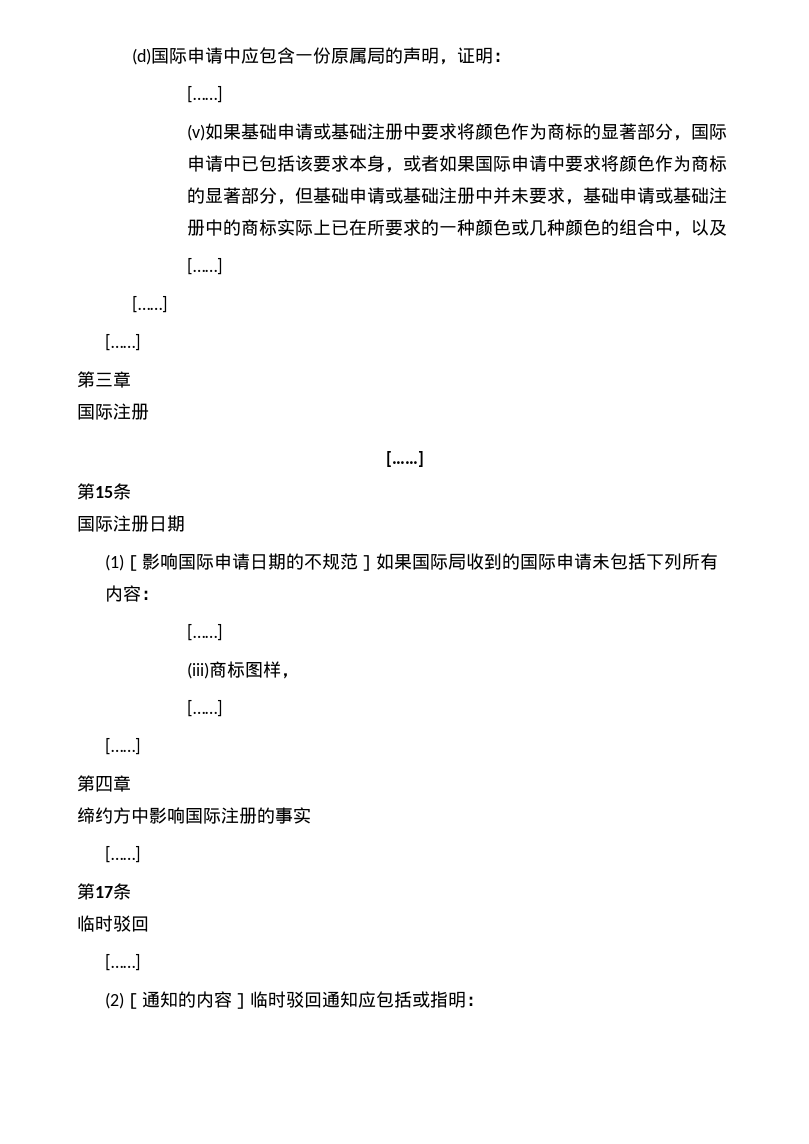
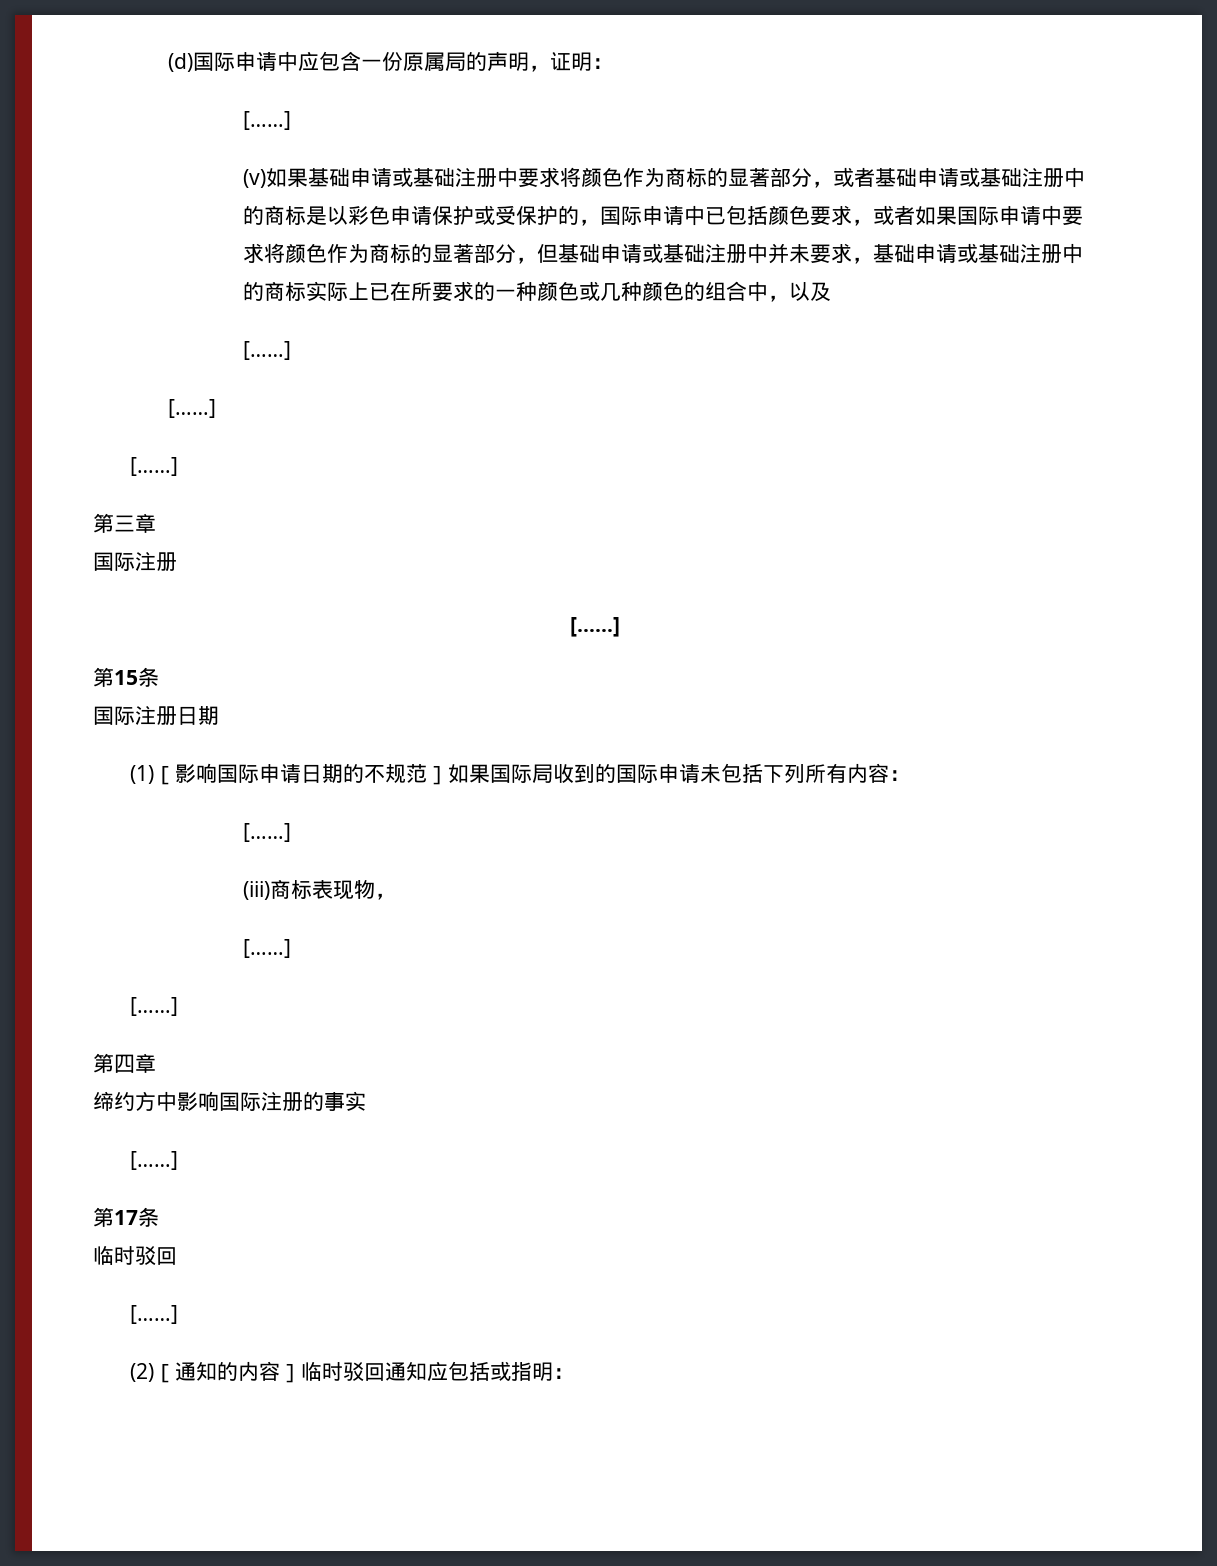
- (v)如果基础申请或基础注册中要求将颜色作为商标的显著部分，国际申请中已包括该要求本身，或者如果国际申请中要求将颜色作为商标的显著部分，但基础申请或基础注册中并未要求，基础申请或基础注册中的商标实际上已在所要求的一种颜色或几种颜色的组合中，以及
+ (v)如果基础申请或基础注册中要求将颜色作为商标的显著部分，或者基础申请或基础注册中的商标是以彩色申请保护或受保护的，国际申请中已包括颜色要求，或者如果国际申请中要求将颜色作为商标的显著部分，但基础申请或基础注册中并未要求，基础申请或基础注册中的商标实际上已在所要求的一种颜色或几种颜色的组合中，以及
- (iii)商标图样，
+ (iii)商标表现物，

